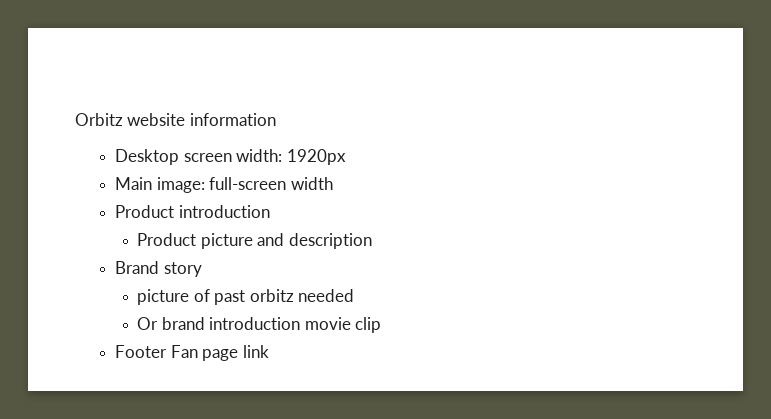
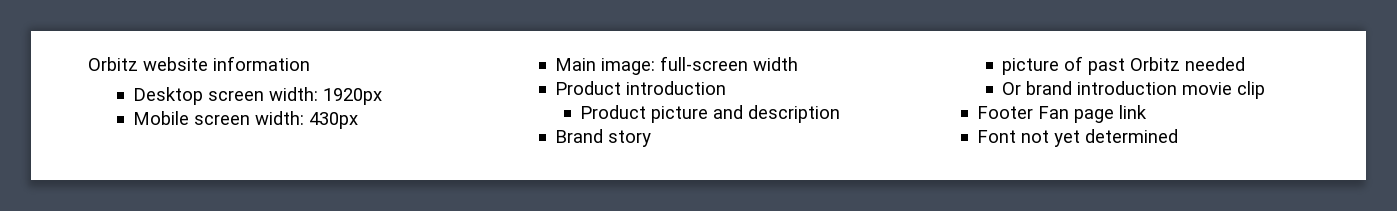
+ Mobile screen width: 430px
- picture of past orbitz needed
+ picture of past Orbitz needed
+ Font not yet determined

